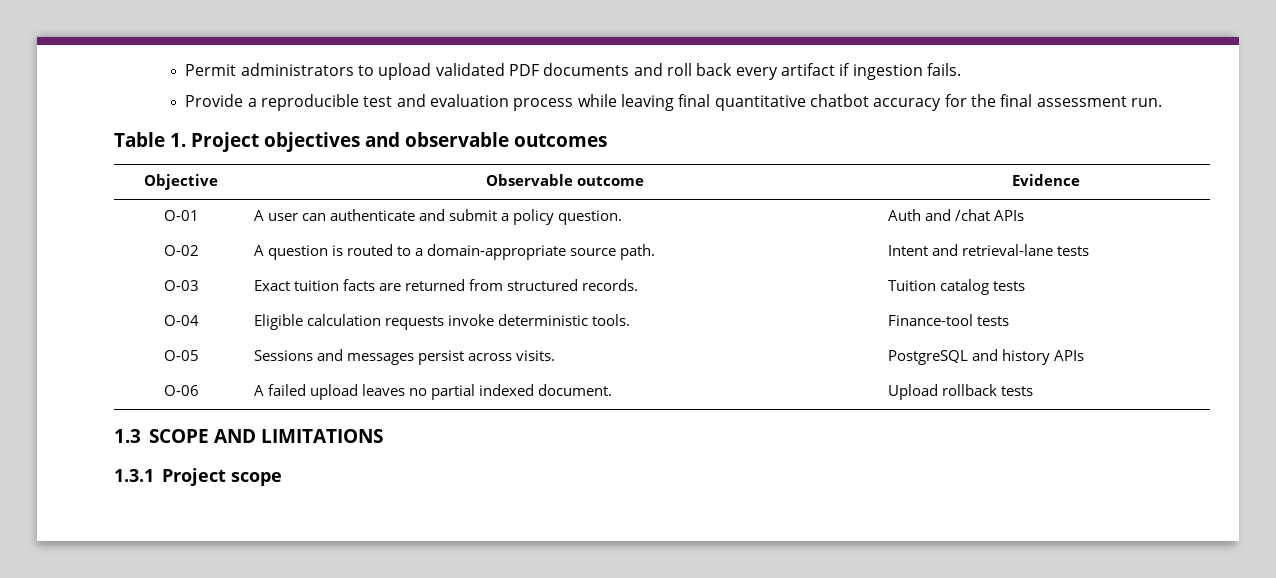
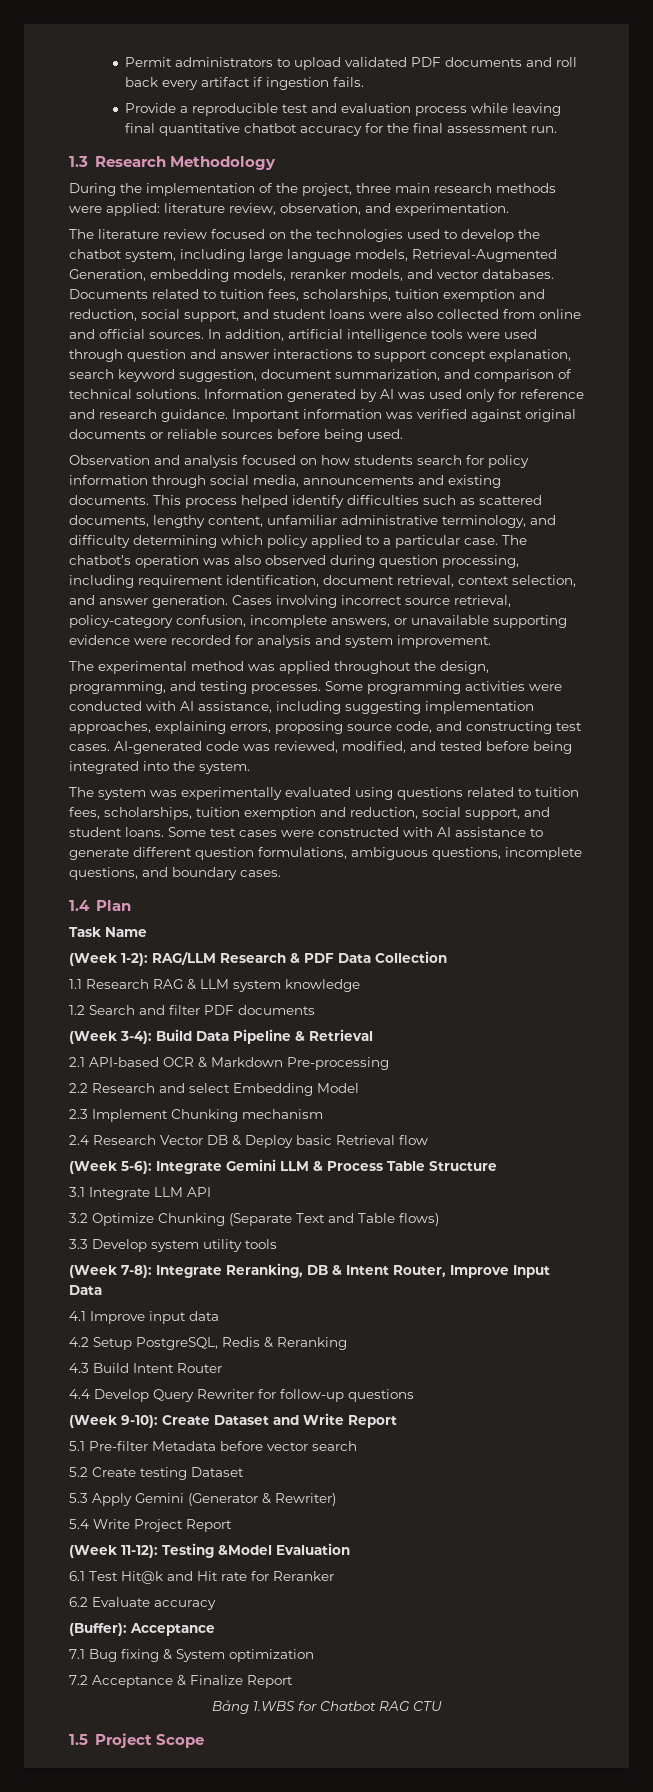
- Table 1. Project objectives and observable outcomes
- Objective | Observable outcome | Evidence
- O-01 | A user can authenticate and submit a policy question. | Auth and /chat APIs
- O-02 | A question is routed to a domain-appropriate source path. | Intent and retrieval-lane tests
- O-03 | Exact tuition facts are returned from structured records. | Tuition catalog tests
- O-04 | Eligible calculation requests invoke deterministic tools. | Finance-tool tests
- O-05 | Sessions and messages persist across visits. | PostgreSQL and history APIs
- O-06 | A failed upload leaves no partial indexed document. | Upload rollback tests
- 1.3 SCOPE AND LIMITATIONS
- 1.3.1 Project scope
+ 1.3 Research Methodology
+ During the implementation of the project, three main research methods were applied: literature review, observation, and experimentation.
+ The literature review focused on the technologies used to develop the chatbot system, including large language models, Retrieval-Augmented Generation, embedding models, reranker models, and vector databases. Documents related to tuition fees, scholarships, tuition exemption and reduction, social support, and student loans were also collected from online and official sources. In addition, artificial intelligence tools were used through question and answer interactions to support concept explanation, search keyword suggestion, document summarization, and comparison of technical solutions. Information generated by AI was used only for reference and research guidance. Important information was verified against original documents or reliable sources before being used.
+ Observation and analysis focused on how students search for policy information through social media, announcements and existing documents. This process helped identify difficulties such as scattered documents, lengthy content, unfamiliar administrative terminology, and difficulty determining which policy applied to a particular case. The chatbot’s operation was also observed during question processing, including requirement identification, document retrieval, context selection, and answer generation. Cases involving incorrect source retrieval, policy-category confusion, incomplete answers, or unavailable supporting evidence were recorded for analysis and system improvement.
+ The experimental method was applied throughout the design, programming, and testing processes. Some programming activities were conducted with AI assistance, including suggesting implementation approaches, explaining errors, proposing source code, and constructing test cases. AI-generated code was reviewed, modified, and tested before being integrated into the system.
+ The system was experimentally evaluated using questions related to tuition fees, scholarships, tuition exemption and reduction, social support, and student loans. Some test cases were constructed with AI assistance to generate different question formulations, ambiguous questions, incomplete questions, and boundary cases.
+ 1.4 Plan
+ Task Name
+ (Week 1-2): RAG/LLM Research & PDF Data Collection
+ 1.1 Research RAG & LLM system knowledge
+ 1.2 Search and filter PDF documents
+ (Week 3-4): Build Data Pipeline & Retrieval
+ 2.1 API-based OCR & Markdown Pre-processing
+ 2.2 Research and select Embedding Model
+ 2.3 Implement Chunking mechanism
+ 2.4 Research Vector DB & Deploy basic Retrieval flow
+ (Week 5-6): Integrate Gemini LLM & Process Table Structure
+ 3.1 Integrate LLM API
+ 3.2 Optimize Chunking (Separate Text and Table flows)
+ 3.3 Develop system utility tools
+ (Week 7-8): Integrate Reranking, DB & Intent Router, Improve Input Data
+ 4.1 Improve input data
+ 4.2 Setup PostgreSQL, Redis & Reranking
+ 4.3 Build Intent Router
+ 4.4 Develop Query Rewriter for follow-up questions
+ (Week 9-10): Create Dataset and Write Report
+ 5.1 Pre-filter Metadata before vector search
+ 5.2 Create testing Dataset
+ 5.3 Apply Gemini (Generator & Rewriter)
+ 5.4 Write Project Report
+ (Week 11-12): Testing &Model Evaluation
+ 6.1 Test Hit@k and Hit rate for Reranker
+ 6.2 Evaluate accuracy
+ (Buffer): Acceptance
+ 7.1 Bug fixing & System optimization
+ 7.2 Acceptance & Finalize Report
+ Bảng 1.WBS for Chatbot RAG CTU
+ 1.5 Project Scope

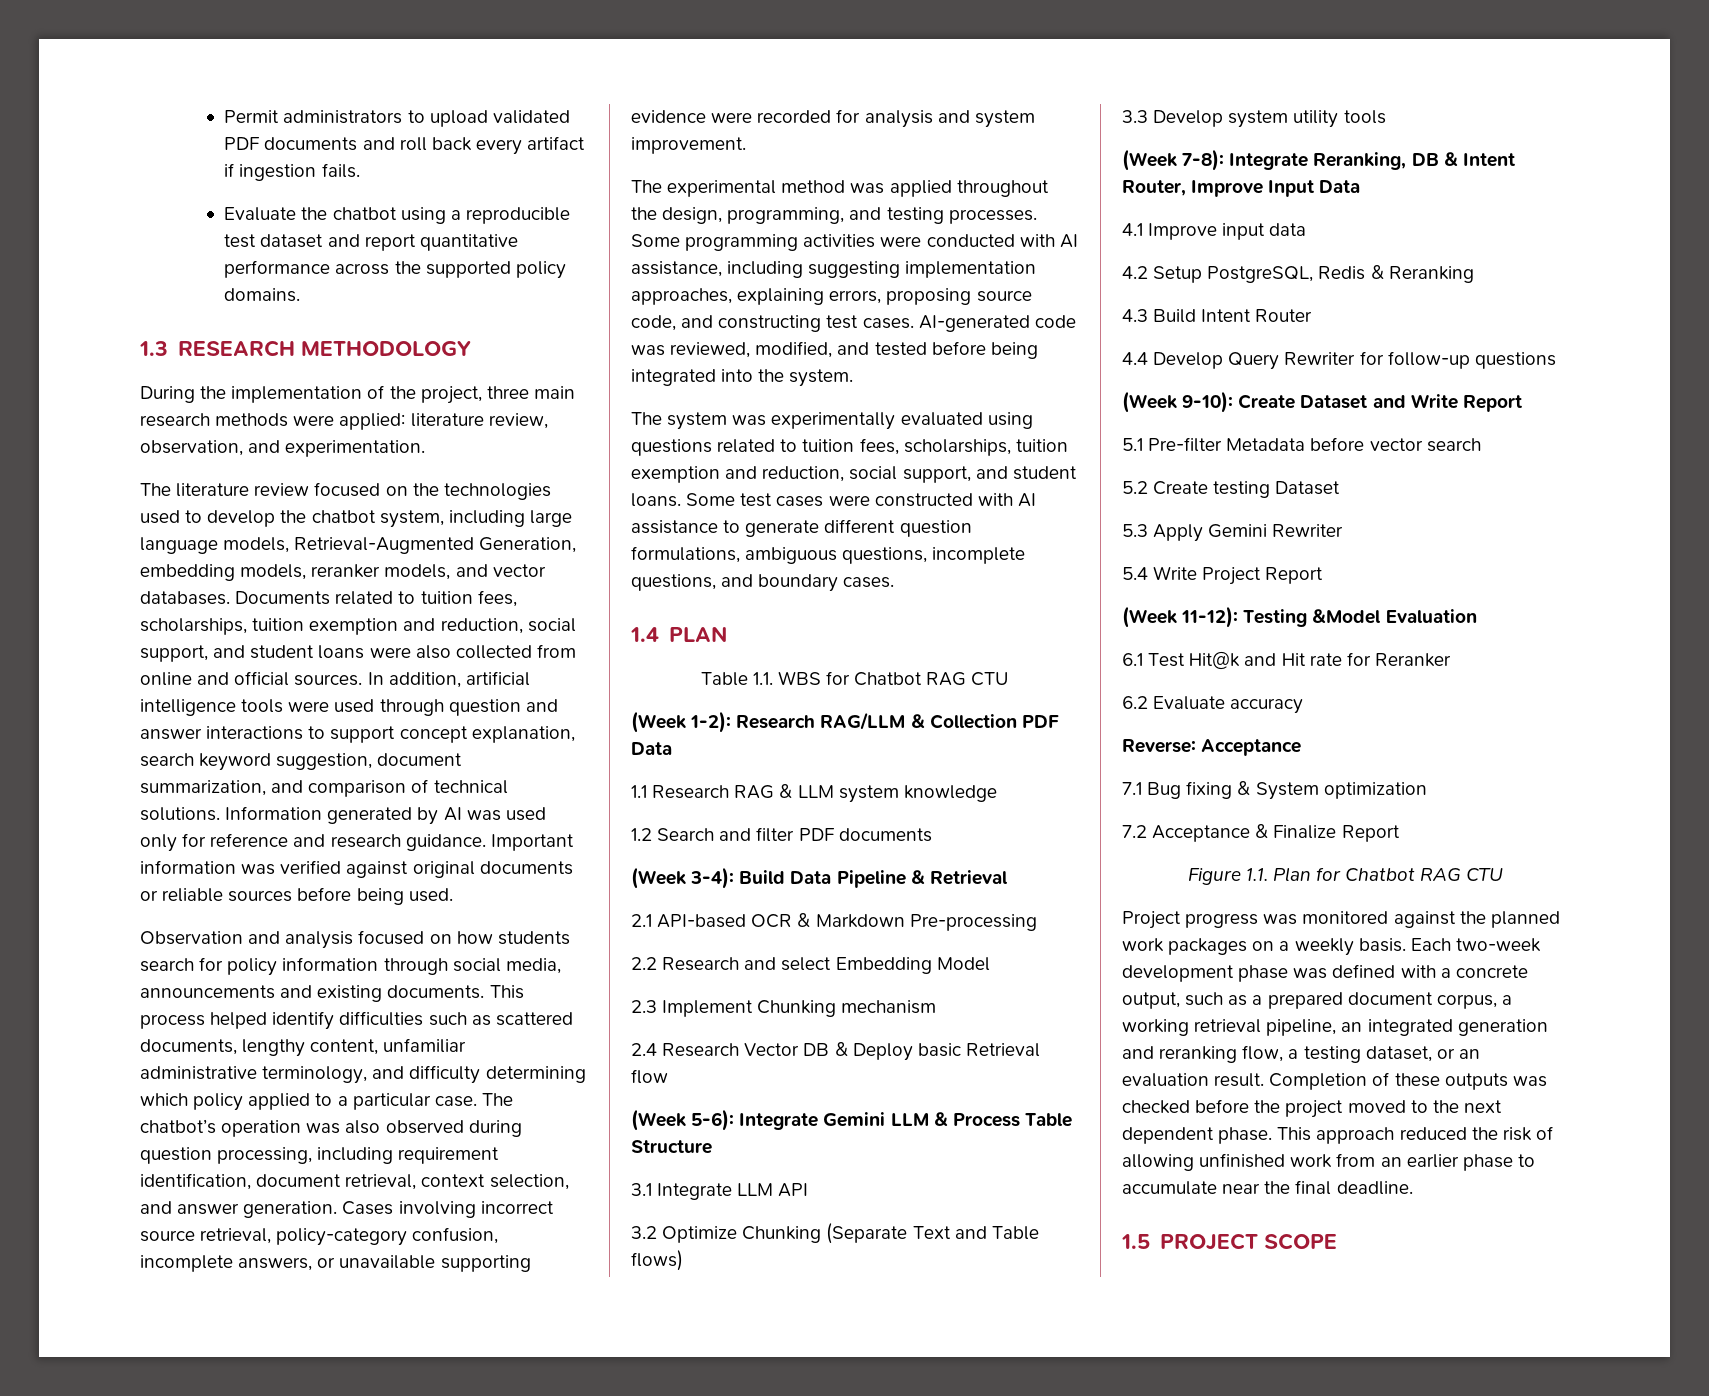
- Provide a reproducible test and evaluation process while leaving final quantitative chatbot accuracy for the final assessment run.
+ Evaluate the chatbot using a reproducible test dataset and report quantitative performance across the supported policy domains.
- 1.3 Research Methodology
+ 1.3 RESEARCH METHODOLOGY
- 1.4 Plan
- Task Name
- (Week 1-2): RAG/LLM Research & PDF Data Collection
+ 1.4 PLAN
+ Table 1.1. WBS for Chatbot RAG CTU
+ (Week 1-2): Research RAG/LLM & Collection PDF Data
- 5.3 Apply Gemini (Generator & Rewriter)
+ 5.3 Apply Gemini Rewriter
- (Buffer): Acceptance
+ Reverse: Acceptance
- Bảng 1.WBS for Chatbot RAG CTU
+ Figure 1.1. Plan for Chatbot RAG CTU
+ Project progress was monitored against the planned work packages on a weekly basis. Each two-week development phase was defined with a concrete output, such as a prepared document corpus, a working retrieval pipeline, an integrated generation and reranking flow, a testing dataset, or an evaluation result. Completion of these outputs was checked before the project moved to the next dependent phase. This approach reduced the risk of allowing unfinished work from an earlier phase to accumulate near the final deadline.
- 1.5 Project Scope
+ 1.5 PROJECT SCOPE

